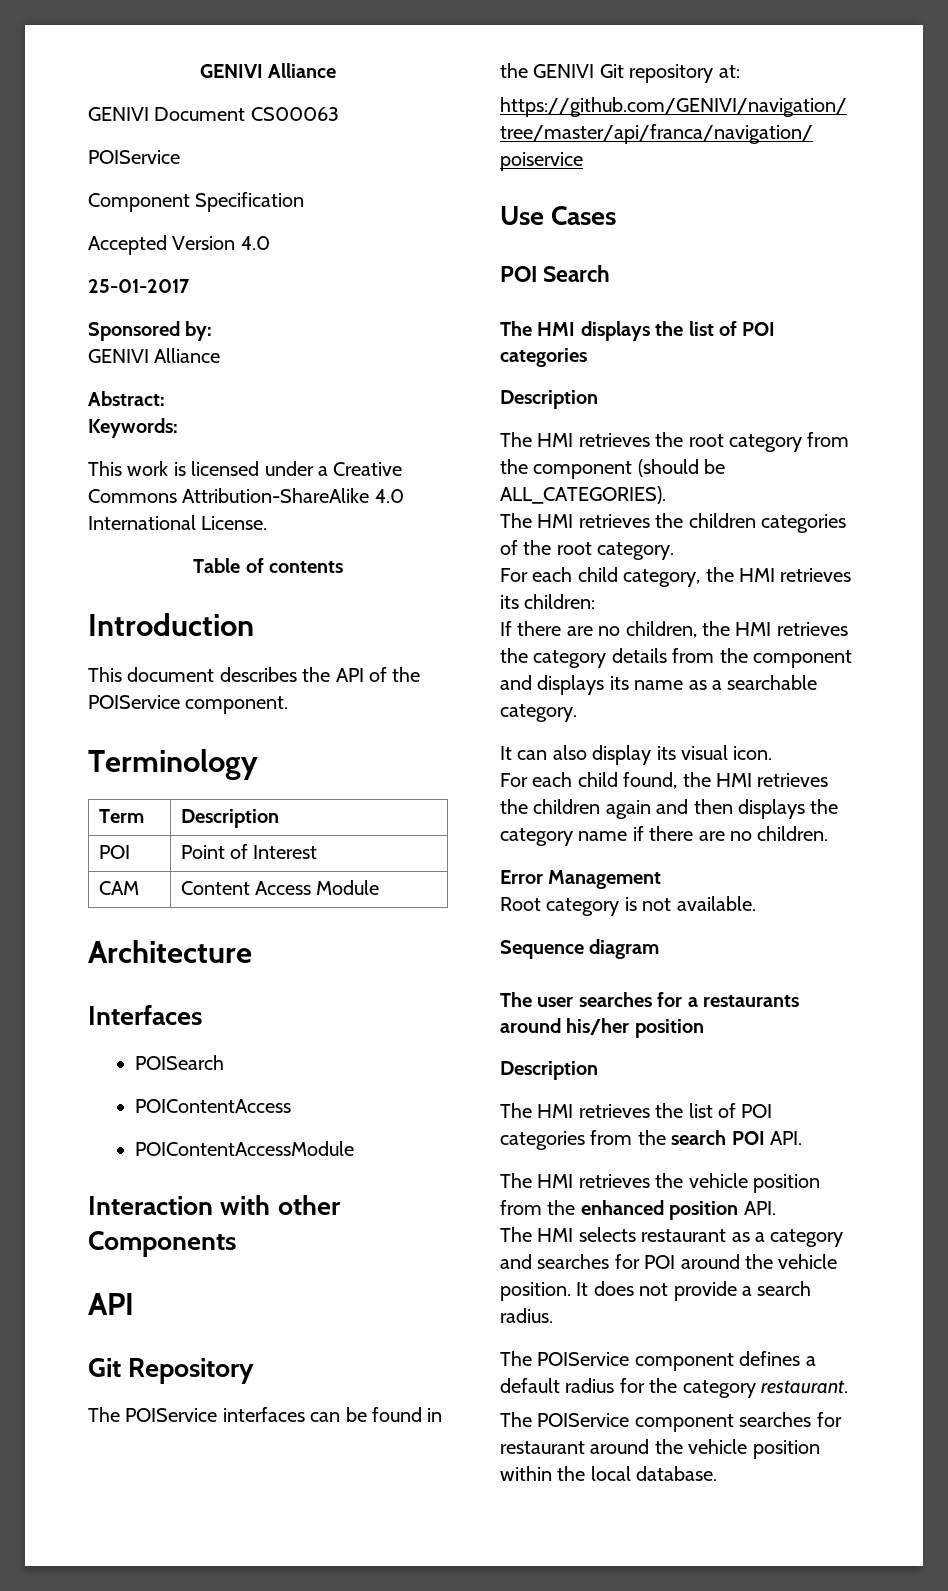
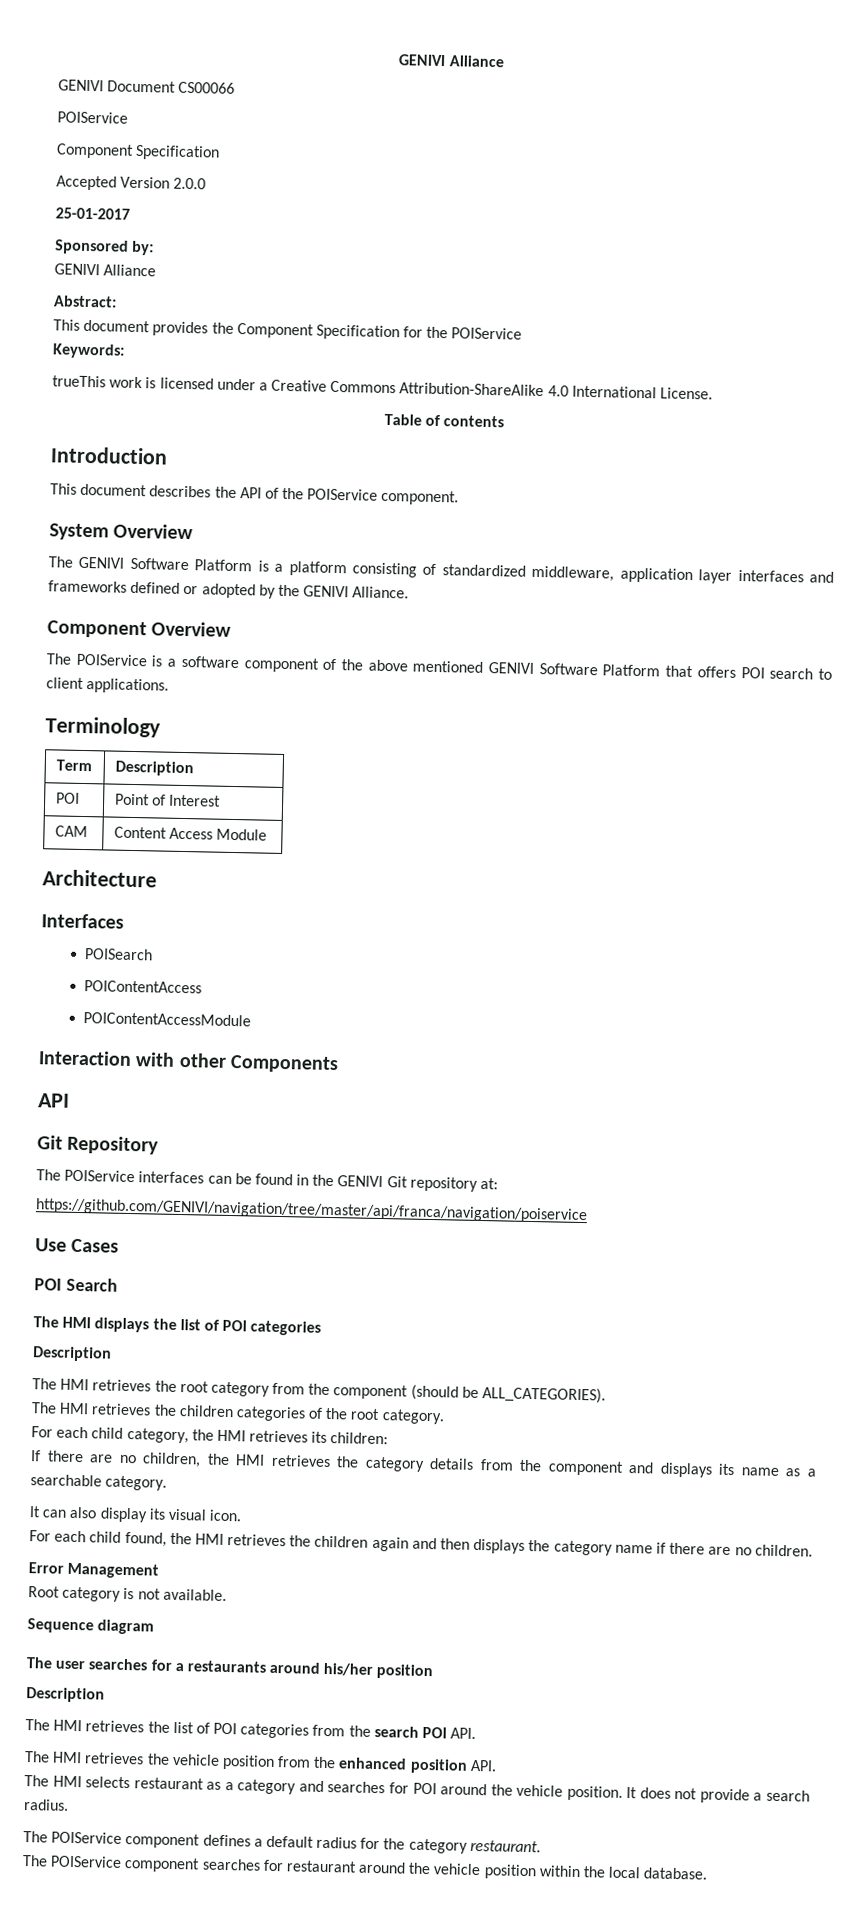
- GENIVI Document CS00063
+ GENIVI Document CS00066
- Accepted Version 4.0
+ Accepted Version 2.0.0
+ This document provides the Component Specification for the POIService
- This work is licensed under a Creative Commons Attribution-ShareAlike 4.0 International License.
+ trueThis work is licensed under a Creative Commons Attribution-ShareAlike 4.0 International License.
+ System Overview
+ The GENIVI Software Platform is a platform consisting of standardized middleware, application layer interfaces and frameworks defined or adopted by the GENIVI Alliance.
+ Component Overview
+ The POIService is a software component of the above mentioned GENIVI Software Platform that offers POI search to client applications.

